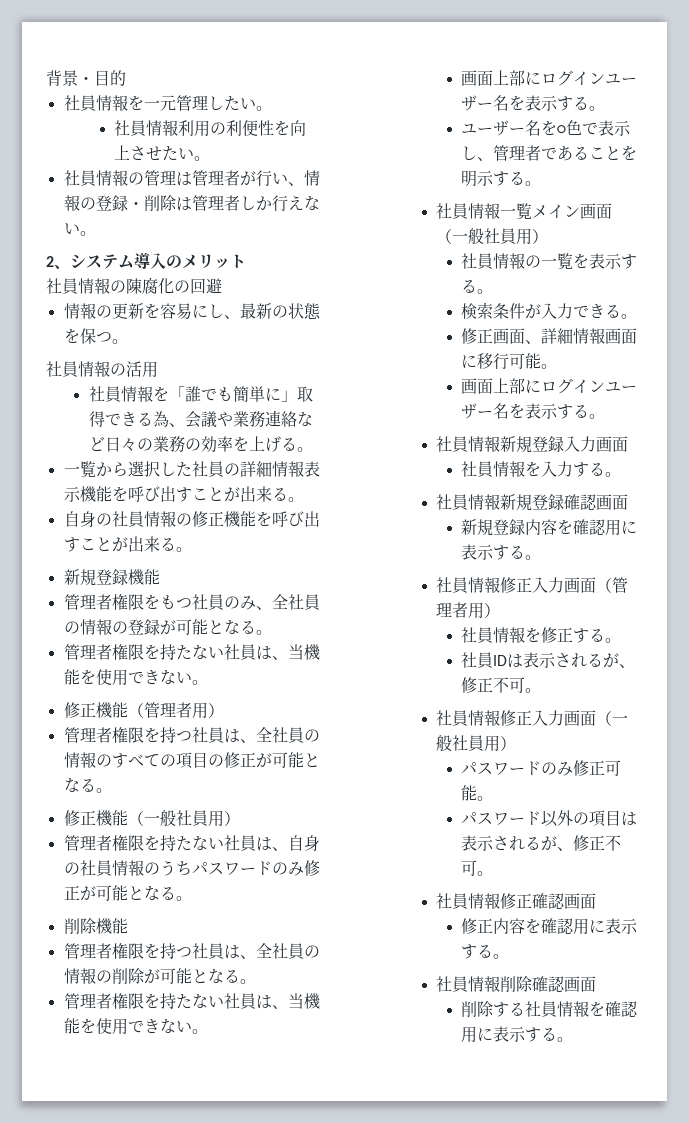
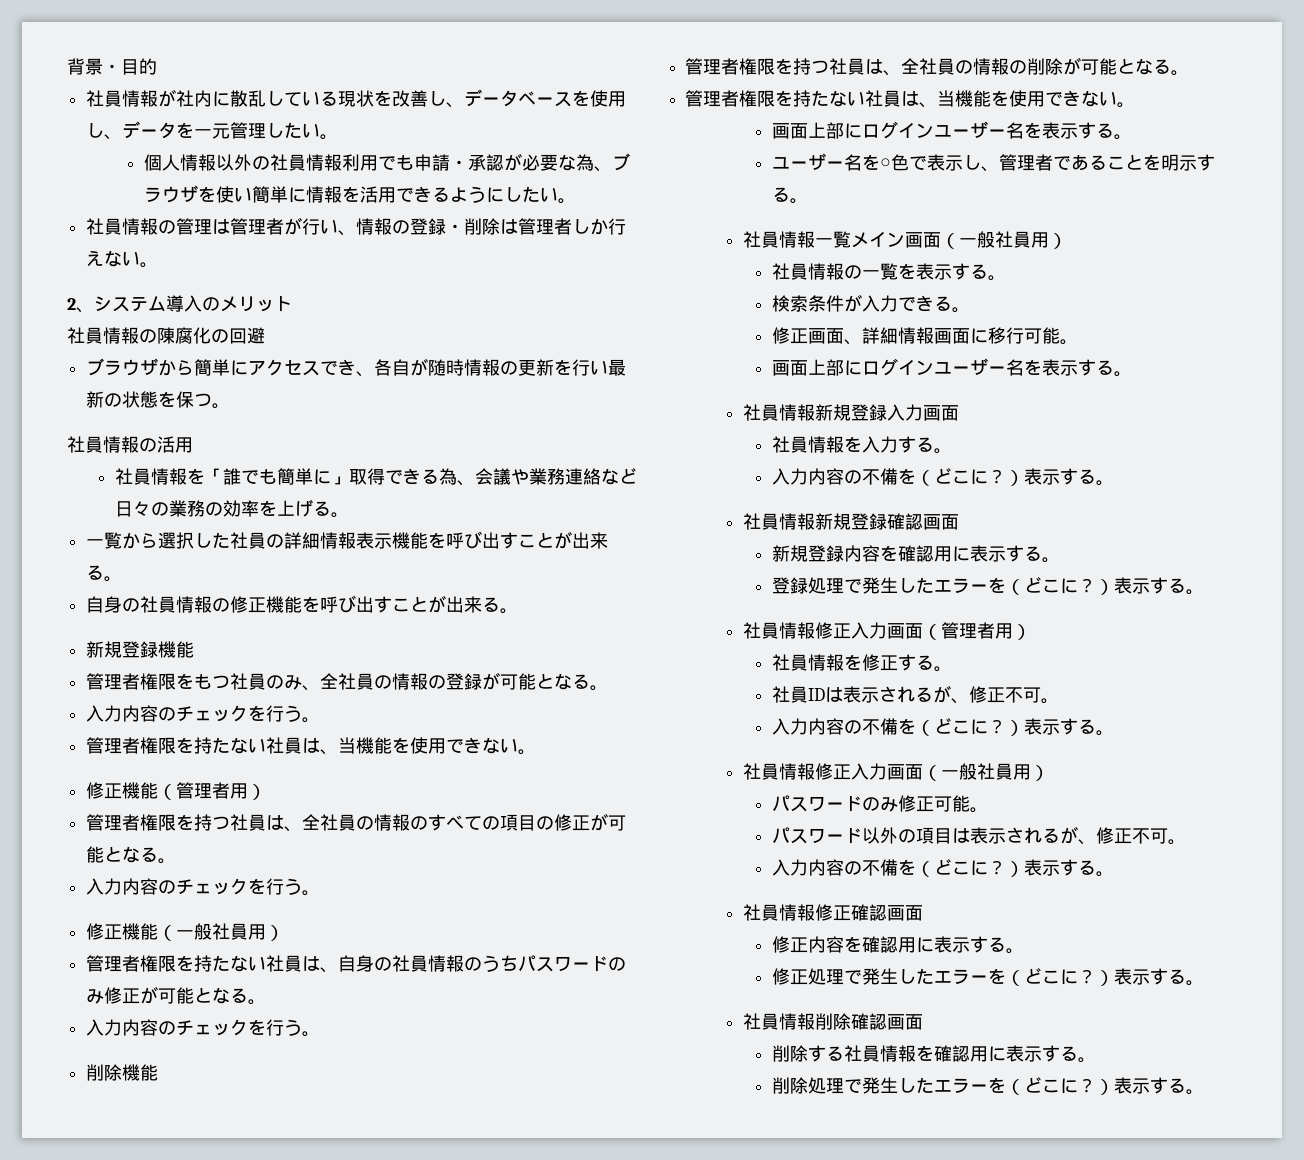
- 社員情報を一元管理したい。
+ 社員情報が社内に散乱している現状を改善し、データベースを使用し、データを一元管理したい。
- 社員情報利用の利便性を向上させたい。
+ 個人情報以外の社員情報利用でも申請・承認が必要な為、ブラウザを使い簡単に情報を活用できるようにしたい。
- 情報の更新を容易にし、最新の状態を保つ。
+ ブラウザから簡単にアクセスでき、各自が随時情報の更新を行い最新の状態を保つ。
  管理者権限をもつ社員のみ、全社員の情報の登録が可能となる。
+ 入力内容のチェックを行う。
  管理者権限を持つ社員は、全社員の情報のすべての項目の修正が可能となる。
+ 入力内容のチェックを行う。
  管理者権限を持たない社員は、自身の社員情報のうちパスワードのみ修正が可能となる。
+ 入力内容のチェックを行う。
  社員情報を入力する。
+ 入力内容の不備を（どこに？）表示する。
+ 登録処理で発生したエラーを（どこに？）表示する。
  社員IDは表示されるが、修正不可。
+ 入力内容の不備を（どこに？）表示する。
  パスワード以外の項目は表示されるが、修正不可。
+ 入力内容の不備を（どこに？）表示する。
+ 修正処理で発生したエラーを（どこに？）表示する。
+ 削除処理で発生したエラーを（どこに？）表示する。

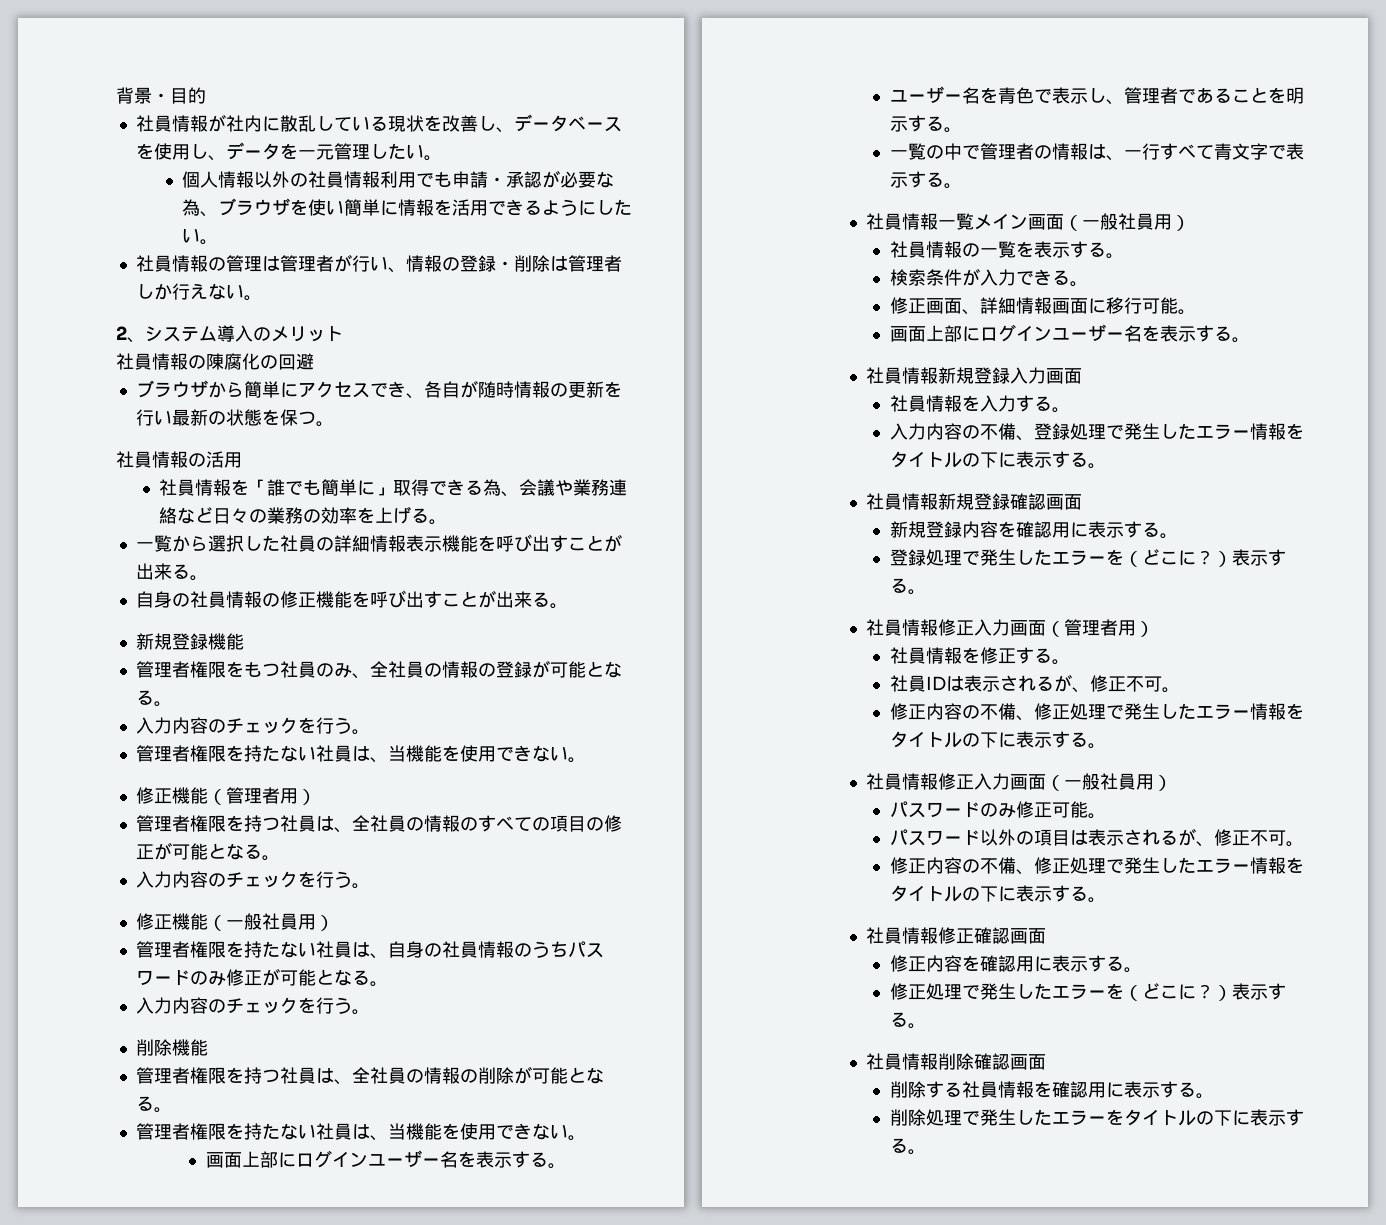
- ユーザー名を○色で表示し、管理者であることを明示する。
+ ユーザー名を青色で表示し、管理者であることを明示する。
+ 一覧の中で管理者の情報は、一行すべて青文字で表示する。
  社員情報を入力する。
- 入力内容の不備を（どこに？）表示する。
+ 入力内容の不備、登録処理で発生したエラー情報をタイトルの下に表示する。
  社員IDは表示されるが、修正不可。
- 入力内容の不備を（どこに？）表示する。
+ 修正内容の不備、修正処理で発生したエラー情報をタイトルの下に表示する。
  パスワード以外の項目は表示されるが、修正不可。
- 入力内容の不備を（どこに？）表示する。
+ 修正内容の不備、修正処理で発生したエラー情報をタイトルの下に表示する。
- 削除処理で発生したエラーを（どこに？）表示する。
+ 削除処理で発生したエラーをタイトルの下に表示する。

